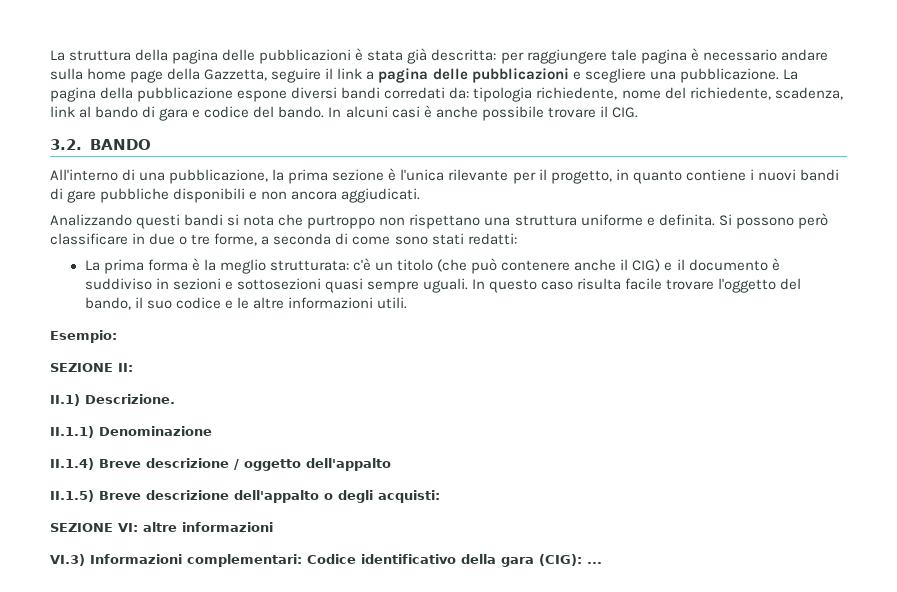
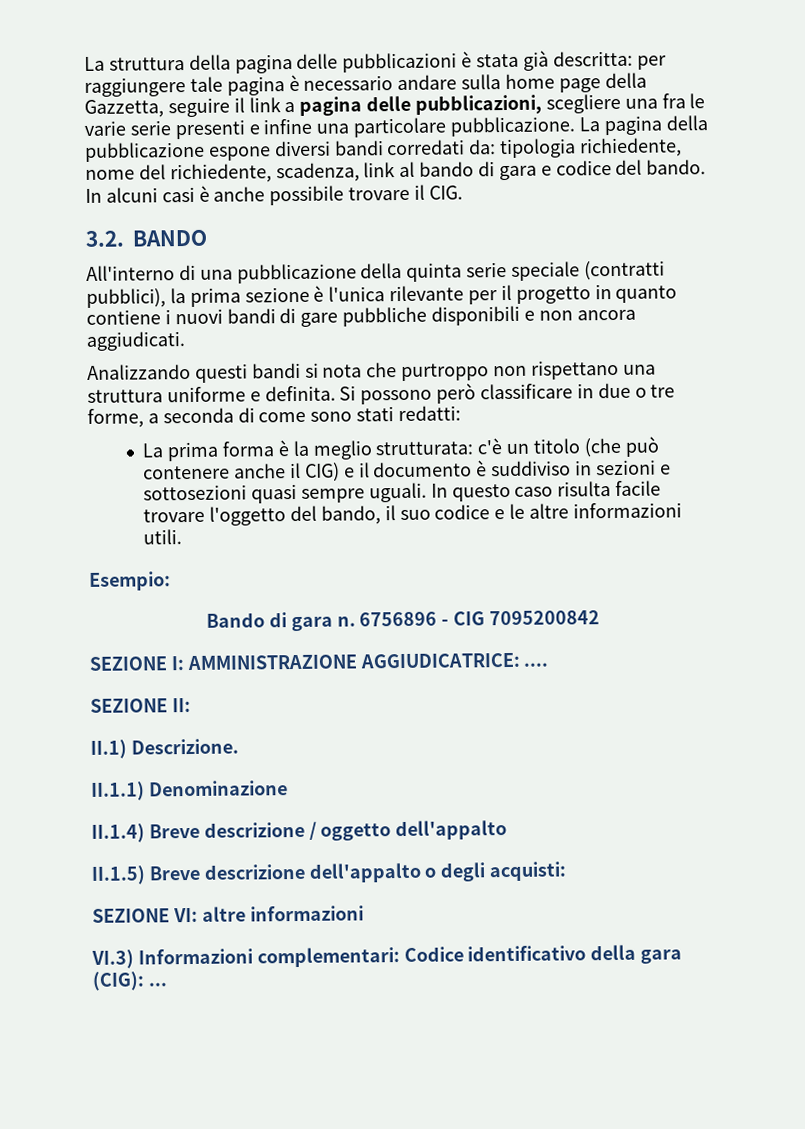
- La struttura della pagina delle pubblicazioni è stata già descritta: per raggiungere tale pagina è necessario andare sulla home page della Gazzetta, seguire il link a pagina delle pubblicazioni e scegliere una pubblicazione.
+ La struttura della pagina delle pubblicazioni è stata già descritta: per raggiungere tale pagina è necessario andare sulla home page della Gazzetta, seguire il link a pagina delle pubblicazioni, scegliere una fra le varie serie presenti e infine una particolare pubblicazione.
- All'interno di una pubblicazione, la prima sezione è l'unica rilevante per il progetto, in quanto contiene i nuovi bandi di gare pubbliche disponibili e non ancora aggiudicati.
+ All'interno di una pubblicazione della quinta serie speciale (contratti pubblici), la prima sezione è l'unica rilevante per il progetto in quanto contiene i nuovi bandi di gare pubbliche disponibili e non ancora aggiudicati.
+ Bando di gara n. 6756896 - CIG 7095200842
+ SEZIONE I: AMMINISTRAZIONE AGGIUDICATRICE: ....

